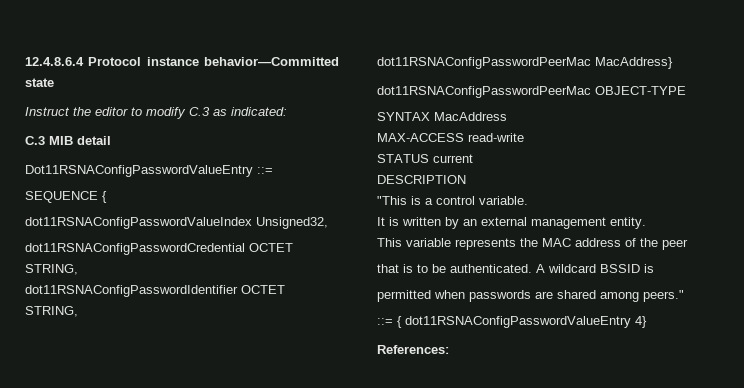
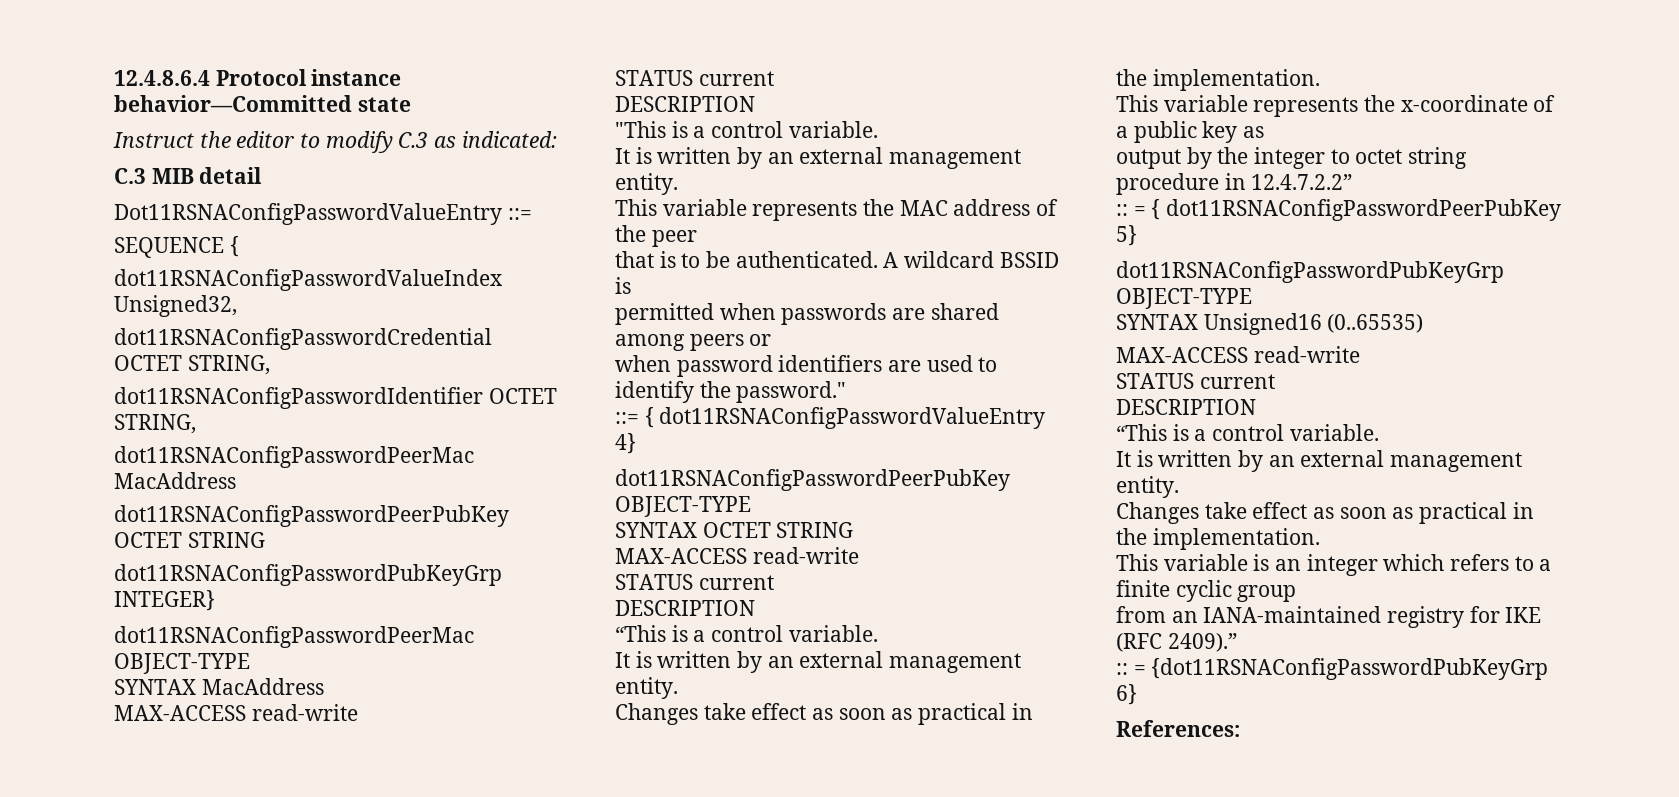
- dot11RSNAConfigPasswordPeerMac MacAddress}
+ dot11RSNAConfigPasswordPeerMac MacAddress
+ dot11RSNAConfigPasswordPeerPubKey OCTET STRING
+ dot11RSNAConfigPasswordPubKeyGrp INTEGER}
- permitted when passwords are shared among peers."
+ permitted when passwords are shared among peers or
+ when password identifiers are used to identify the password."
  ::= { dot11RSNAConfigPasswordValueEntry 4}
+ dot11RSNAConfigPasswordPeerPubKey OBJECT-TYPE
+ SYNTAX OCTET STRING
+ MAX-ACCESS read-write
+ STATUS current
+ DESCRIPTION
+ “This is a control variable.
+ It is written by an external management entity.
+ Changes take effect as soon as practical in the implementation.
+ This variable represents the x-coordinate of a public key as
+ output by the integer to octet string procedure in 12.4.7.2.2”
+ :: = { dot11RSNAConfigPasswordPeerPubKey 5}
+ dot11RSNAConfigPasswordPubKeyGrp OBJECT-TYPE
+ SYNTAX Unsigned16 (0..65535)
+ MAX-ACCESS read-write
+ STATUS current
+ DESCRIPTION
+ “This is a control variable.
+ It is written by an external management entity.
+ Changes take effect as soon as practical in the implementation.
+ This variable is an integer which refers to a finite cyclic group
+ from an IANA-maintained registry for IKE (RFC 2409).”
+ :: = {dot11RSNAConfigPasswordPubKeyGrp 6}

